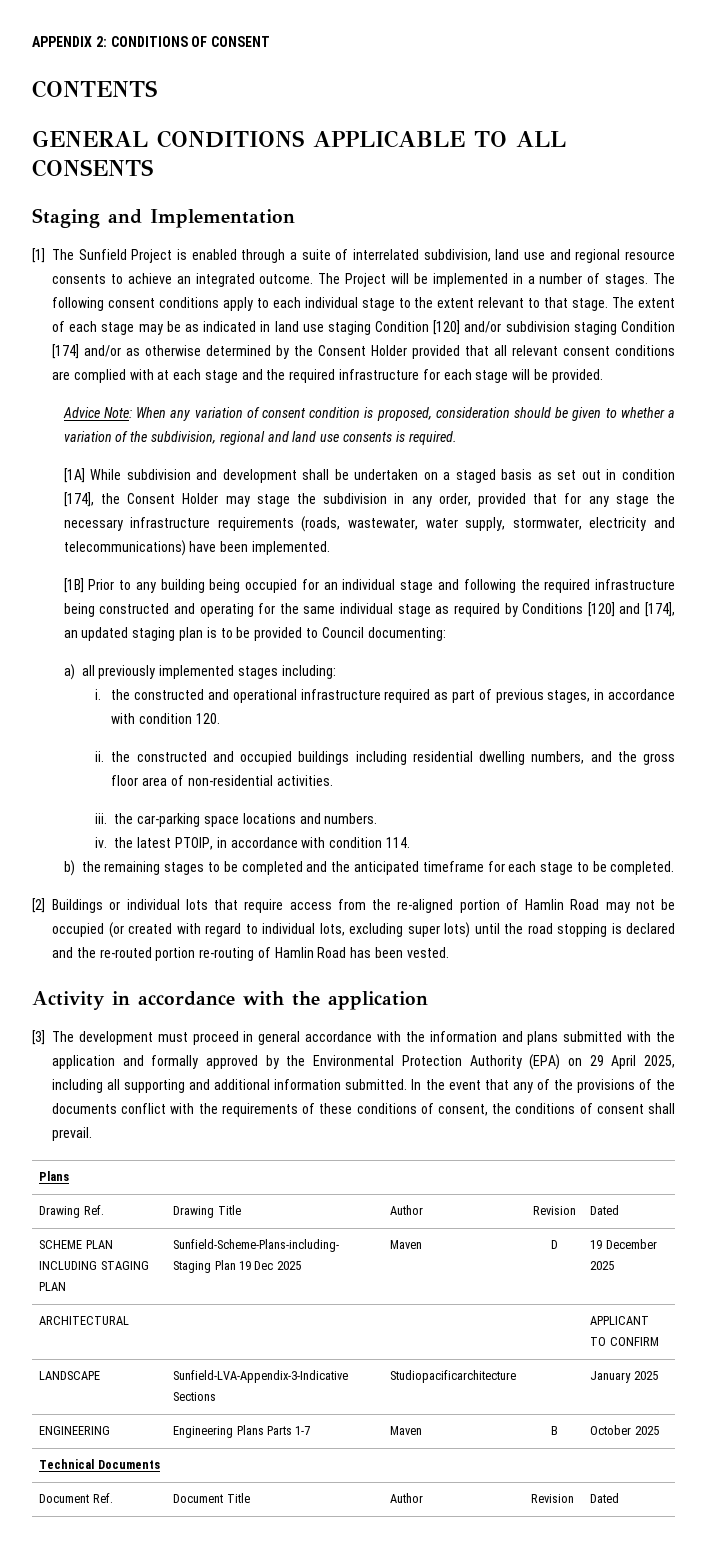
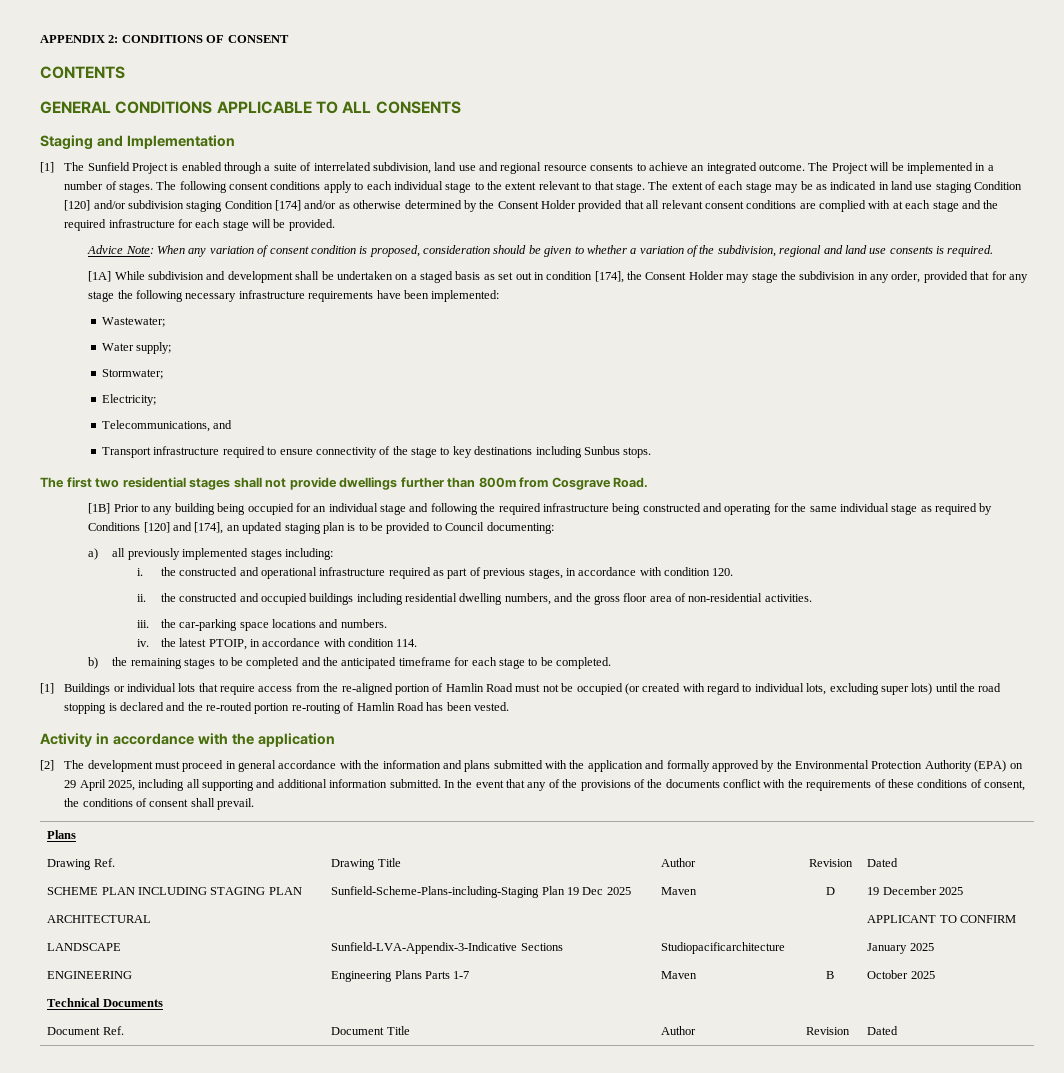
- [1A] While subdivision and development shall be undertaken on a staged basis as set out in condition [174], the Consent Holder may stage the subdivision in any order, provided that for any stage the necessary infrastructure requirements (roads, wastewater, water supply, stormwater, electricity and telecommunications) have been implemented.
+ [1A] While subdivision and development shall be undertaken on a staged basis as set out in condition [174], the Consent Holder may stage the subdivision in any order, provided that for any stage the following necessary infrastructure requirements have been implemented:
+ Wastewater;
+ Water supply;
+ Stormwater;
+ Electricity;
+ Telecommunications, and
+ Transport infrastructure required to ensure connectivity of the stage to key destinations including Sunbus stops.
+ The first two residential stages shall not provide dwellings further than 800m from Cosgrave Road.
- [2] Buildings or individual lots that require access from the re-aligned portion of Hamlin Road may not be occupied (or created with regard to individual lots, excluding super lots) until the road stopping is declared and the re-routed portion re-routing of Hamlin Road has been vested.
+ [1] Buildings or individual lots that require access from the re-aligned portion of Hamlin Road must not be occupied (or created with regard to individual lots, excluding super lots) until the road stopping is declared and the re-routed portion re-routing of Hamlin Road has been vested.
- [3] The development must proceed in general accordance with the information and plans submitted with the application and formally approved by the Environmental Protection Authority (EPA) on 29 April 2025, including all supporting and additional information submitted.
+ [2] The development must proceed in general accordance with the information and plans submitted with the application and formally approved by the Environmental Protection Authority (EPA) on 29 April 2025, including all supporting and additional information submitted.

